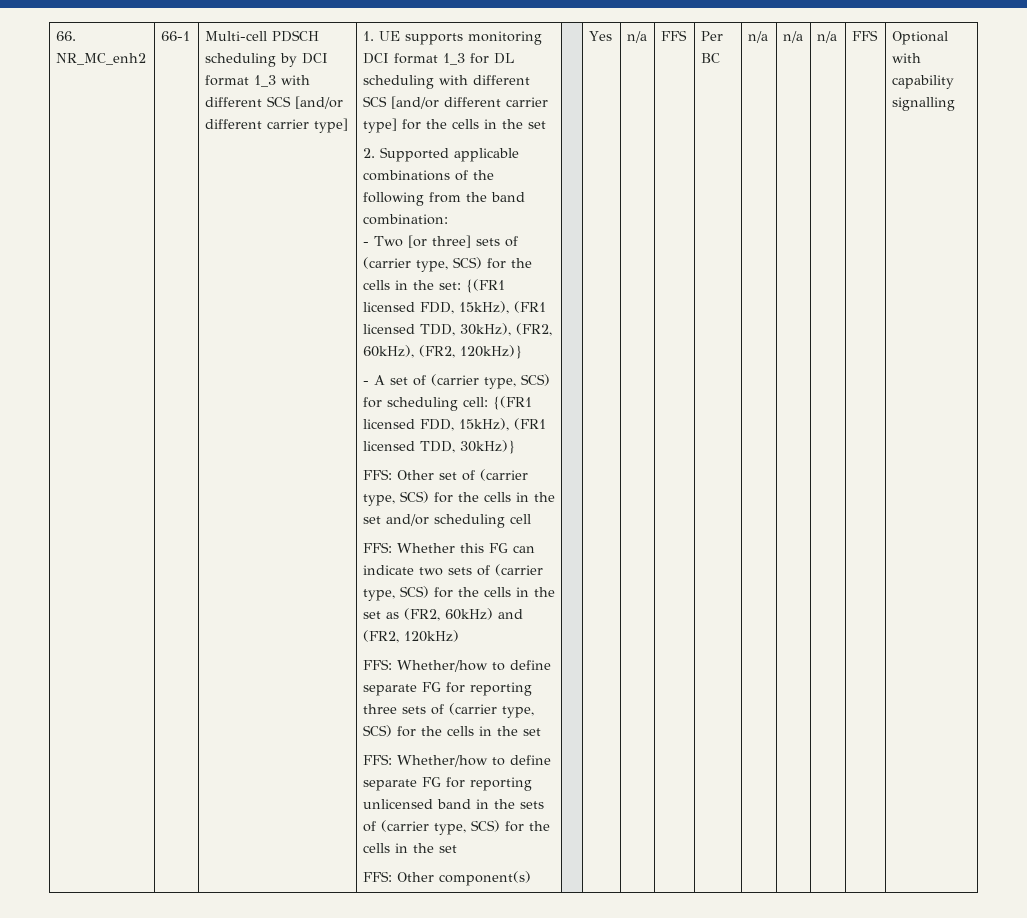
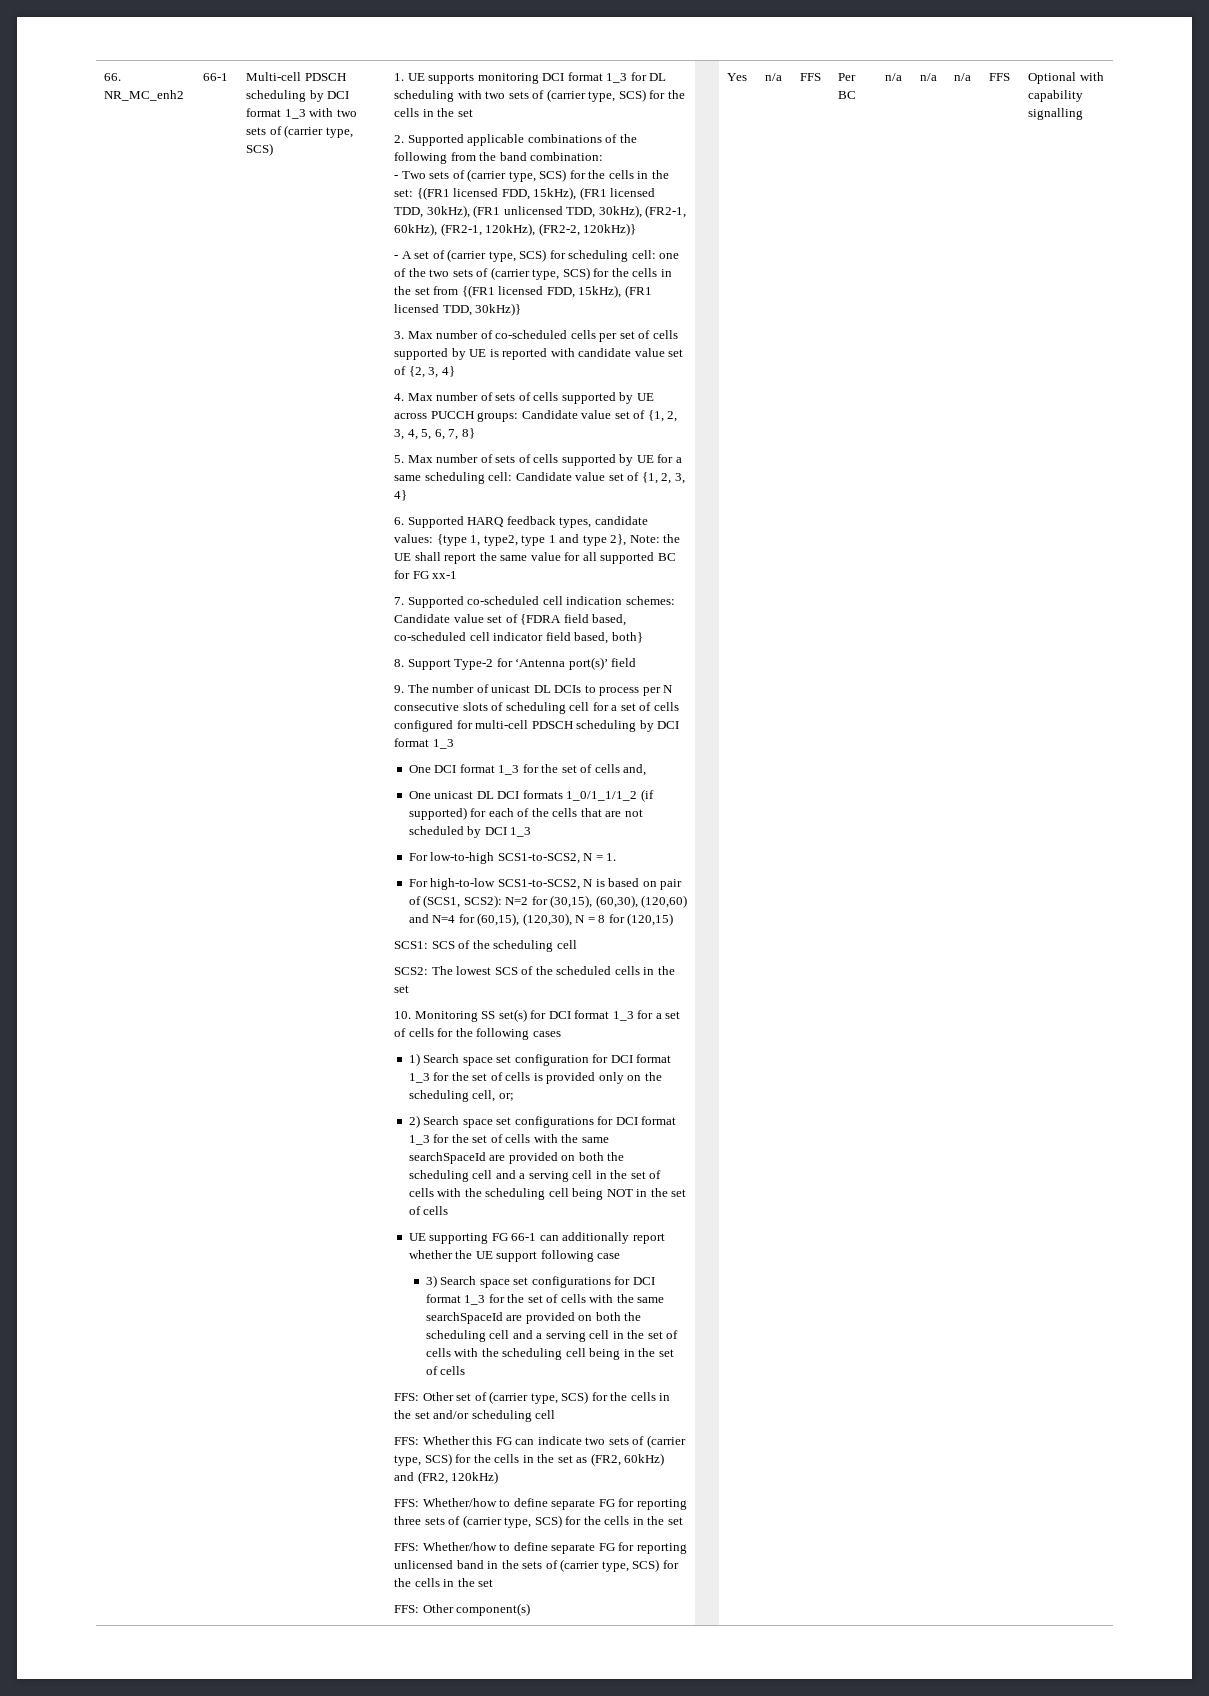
- Multi-cell PDSCH scheduling by DCI format 1_3 with different SCS [and/or different carrier type]
+ Multi-cell PDSCH scheduling by DCI format 1_3 with two sets of (carrier type, SCS)
- 1. UE supports monitoring DCI format 1_3 for DL scheduling with different SCS [and/or different carrier type] for the cells in the set
+ 1. UE supports monitoring DCI format 1_3 for DL scheduling with two sets of (carrier type, SCS) for the cells in the set
- - Two [or three] sets of (carrier type, SCS) for the cells in the set: {(FR1 licensed FDD, 15kHz), (FR1 licensed TDD, 30kHz), (FR2, 60kHz), (FR2, 120kHz)}
+ - Two sets of (carrier type, SCS) for the cells in the set: {(FR1 licensed FDD, 15kHz), (FR1 licensed TDD, 30kHz), (FR1 unlicensed TDD, 30kHz), (FR2-1, 60kHz), (FR2-1, 120kHz), (FR2-2, 120kHz)}
- - A set of (carrier type, SCS) for scheduling cell: {(FR1 licensed FDD, 15kHz), (FR1 licensed TDD, 30kHz)}
+ - A set of (carrier type, SCS) for scheduling cell: one of the two sets of (carrier type, SCS) for the cells in the set from {(FR1 licensed FDD, 15kHz), (FR1 licensed TDD, 30kHz)}
+ 3. Max number of co-scheduled cells per set of cells supported by UE is reported with candidate value set of {2, 3, 4}
+ 4. Max number of sets of cells supported by UE across PUCCH groups: Candidate value set of {1, 2, 3, 4, 5, 6, 7, 8}
+ 5. Max number of sets of cells supported by UE for a same scheduling cell: Candidate value set of {1, 2, 3, 4}
+ 6. Supported HARQ feedback types, candidate values: {type 1, type2, type 1 and type 2}, Note: the UE shall report the same value for all supported BC for FG xx-1
+ 7. Supported co-scheduled cell indication schemes: Candidate value set of {FDRA field based, co-scheduled cell indicator field based, both}
+ 8. Support Type-2 for ‘Antenna port(s)’ field
+ 9. The number of unicast DL DCIs to process per N consecutive slots of scheduling cell for a set of cells configured for multi-cell PDSCH scheduling by DCI format 1_3
+ One DCI format 1_3 for the set of cells and,
+ One unicast DL DCI formats 1_0/1_1/1_2 (if supported) for each of the cells that are not scheduled by DCI 1_3
+ For low-to-high SCS1-to-SCS2, N = 1.
+ For high-to-low SCS1-to-SCS2, N is based on pair of (SCS1, SCS2): N=2 for (30,15), (60,30), (120,60) and N=4 for (60,15), (120,30), N = 8 for (120,15)
+ SCS1: SCS of the scheduling cell
+ SCS2: The lowest SCS of the scheduled cells in the set
+ 10. Monitoring SS set(s) for DCI format 1_3 for a set of cells for the following cases
+ 1) Search space set configuration for DCI format 1_3 for the set of cells is provided only on the scheduling cell, or;
+ 2) Search space set configurations for DCI format 1_3 for the set of cells with the same searchSpaceId are provided on both the scheduling cell and a serving cell in the set of cells with the scheduling cell being NOT in the set of cells
+ UE supporting FG 66-1 can additionally report whether the UE support following case
+ 3) Search space set configurations for DCI format 1_3 for the set of cells with the same searchSpaceId are provided on both the scheduling cell and a serving cell in the set of cells with the scheduling cell being in the set of cells

